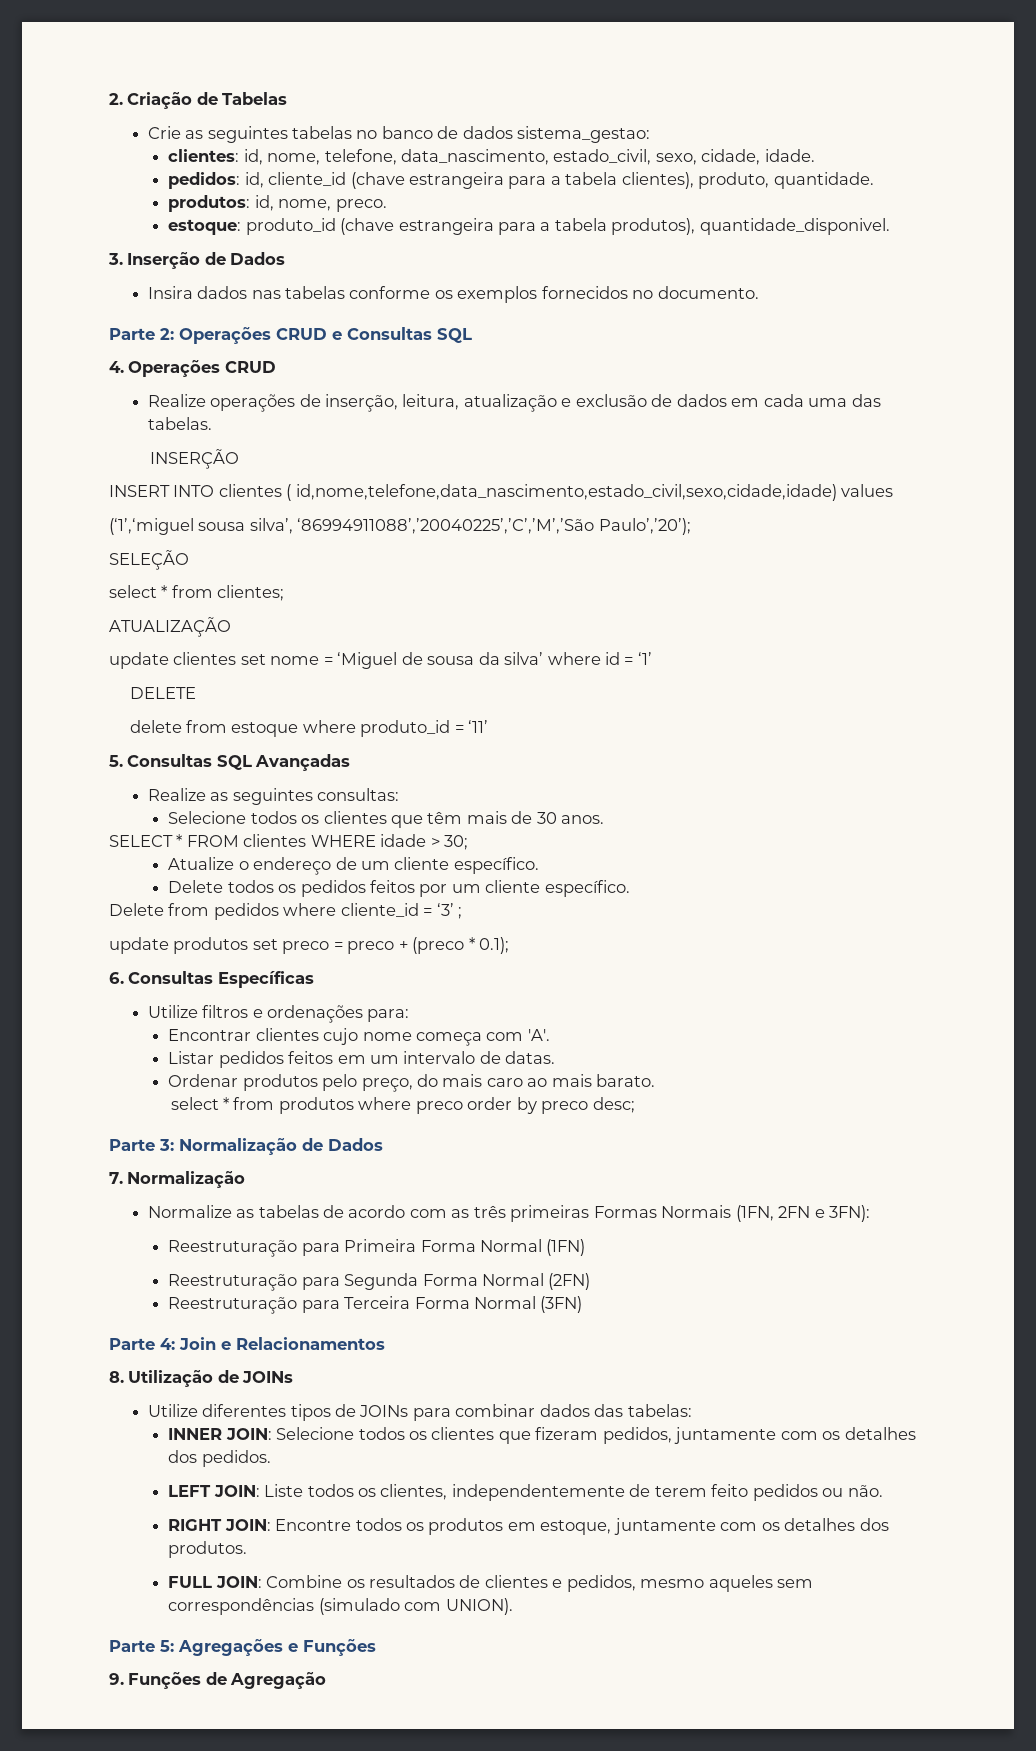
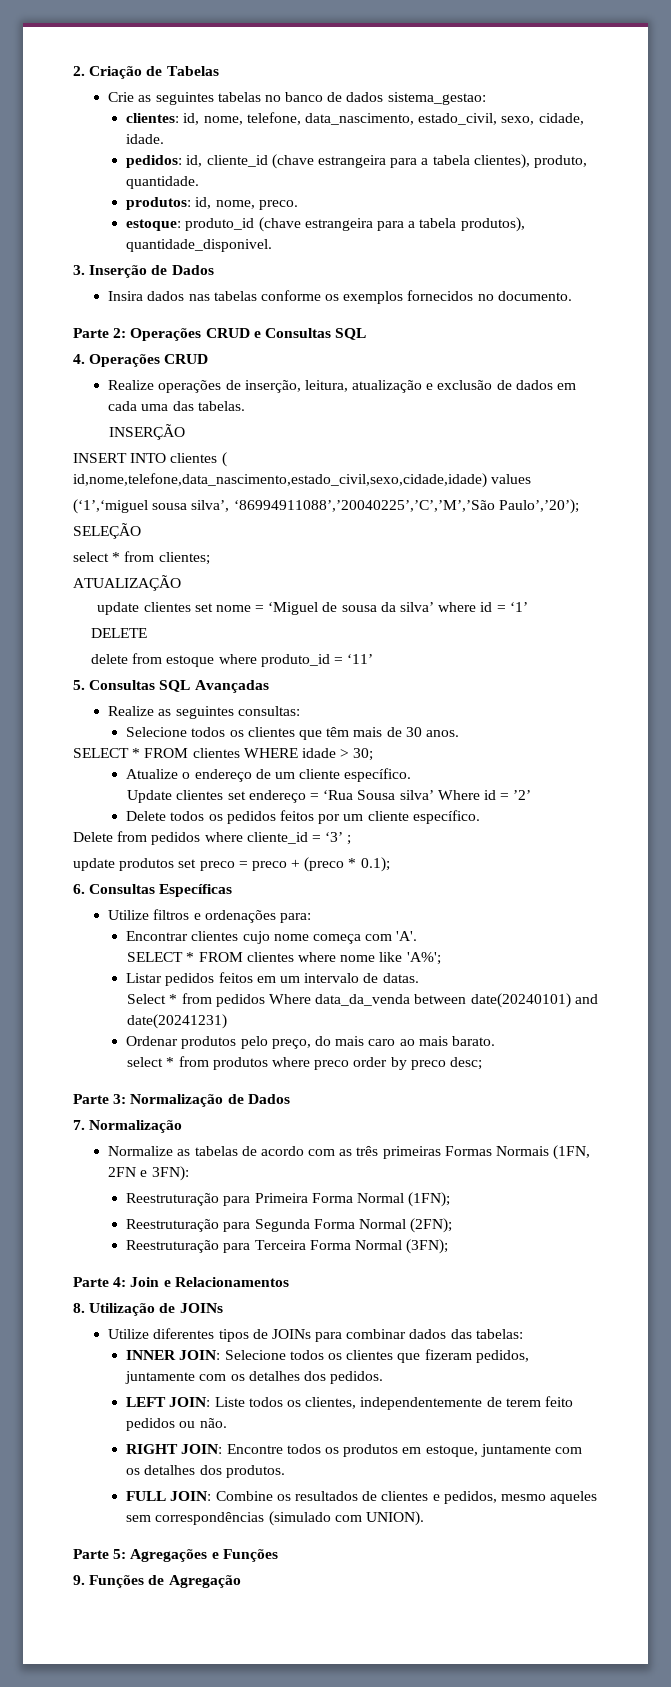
+ Update clientes set endereço = ‘Rua Sousa silva’ Where id = ’2’
+ SELECT * FROM clientes where nome like 'A%';
+ Select * from pedidos Where data_da_venda between date(20240101) and date(20241231)
- Reestruturação para Primeira Forma Normal (1FN)
+ Reestruturação para Primeira Forma Normal (1FN);
- Reestruturação para Segunda Forma Normal (2FN)
+ Reestruturação para Segunda Forma Normal (2FN);
- Reestruturação para Terceira Forma Normal (3FN)
+ Reestruturação para Terceira Forma Normal (3FN);

